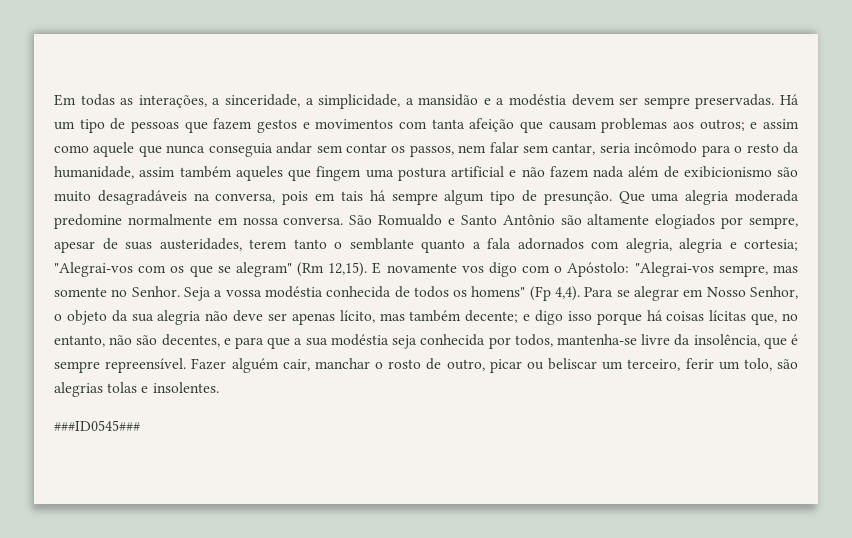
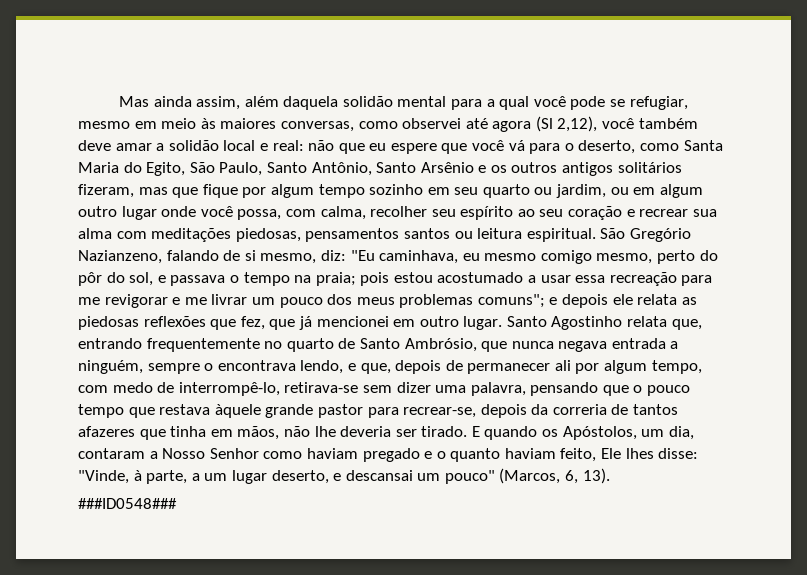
- Em todas as interações, a sinceridade, a simplicidade, a mansidão e a modéstia devem ser sempre preservadas. Há um tipo de pessoas que fazem gestos e movimentos com tanta afeição que causam problemas aos outros; e assim como aquele que nunca conseguia andar sem contar os passos, nem falar sem cantar, seria incômodo para o resto da humanidade, assim também aqueles que fingem uma postura artificial e não fazem nada além de exibicionismo são muito desagradáveis na conversa, pois em tais há sempre algum tipo de presunção. Que uma alegria moderada predomine normalmente em nossa conversa. São Romualdo e Santo Antônio são altamente elogiados por sempre, apesar de suas austeridades, terem tanto o semblante quanto a fala adornados com alegria, alegria e cortesia; "Alegrai-vos com os que se alegram" (Rm 12,15). E novamente vos digo com o Apóstolo: "Alegrai-vos sempre, mas somente no Senhor. Seja a vossa modéstia conhecida de todos os homens" (Fp 4,4). Para se alegrar em Nosso Senhor, o objeto da sua alegria não deve ser apenas lícito, mas também decente; e digo isso porque há coisas lícitas que, no entanto, não são decentes, e para que a sua modéstia seja conhecida por todos, mantenha-se livre da insolência, que é sempre repreensível. Fazer alguém cair, manchar o rosto de outro, picar ou beliscar um terceiro, ferir um tolo, são alegrias tolas e insolentes.
- ###ID0545###
+ Mas ainda assim, além daquela solidão mental para a qual você pode se refugiar, mesmo em meio às maiores conversas, como observei até agora (Sl 2,12), você também deve amar a solidão local e real: não que eu espere que você vá para o deserto, como Santa Maria do Egito, São Paulo, Santo Antônio, Santo Arsênio e os outros antigos solitários fizeram, mas que fique por algum tempo sozinho em seu quarto ou jardim, ou em algum outro lugar onde você possa, com calma, recolher seu espírito ao seu coração e recrear sua alma com meditações piedosas, pensamentos santos ou leitura espiritual. São Gregório Nazianzeno, falando de si mesmo, diz: "Eu caminhava, eu mesmo comigo mesmo, perto do pôr do sol, e passava o tempo na praia; pois estou acostumado a usar essa recreação para me revigorar e me livrar um pouco dos meus problemas comuns"; e depois ele relata as piedosas reflexões que fez, que já mencionei em outro lugar. Santo Agostinho relata que, entrando frequentemente no quarto de Santo Ambrósio, que nunca negava entrada a ninguém, sempre o encontrava lendo, e que, depois de permanecer ali por algum tempo, com medo de interrompê-lo, retirava-se sem dizer uma palavra, pensando que o pouco tempo que restava àquele grande pastor para recrear-se, depois da correria de tantos afazeres que tinha em mãos, não lhe deveria ser tirado. E quando os Apóstolos, um dia, contaram a Nosso Senhor como haviam pregado e o quanto haviam feito, Ele lhes disse: "Vinde, à parte, a um lugar deserto, e descansai um pouco" (Marcos, 6, 13).
+ ###ID0548###

